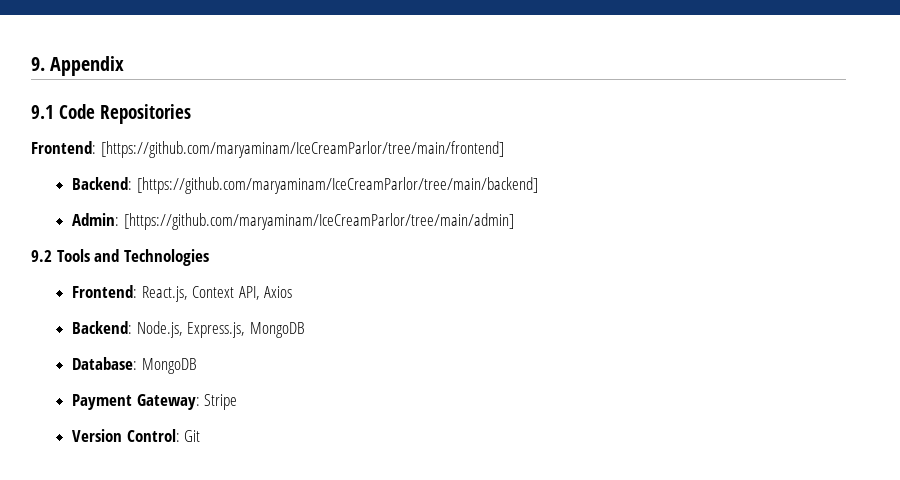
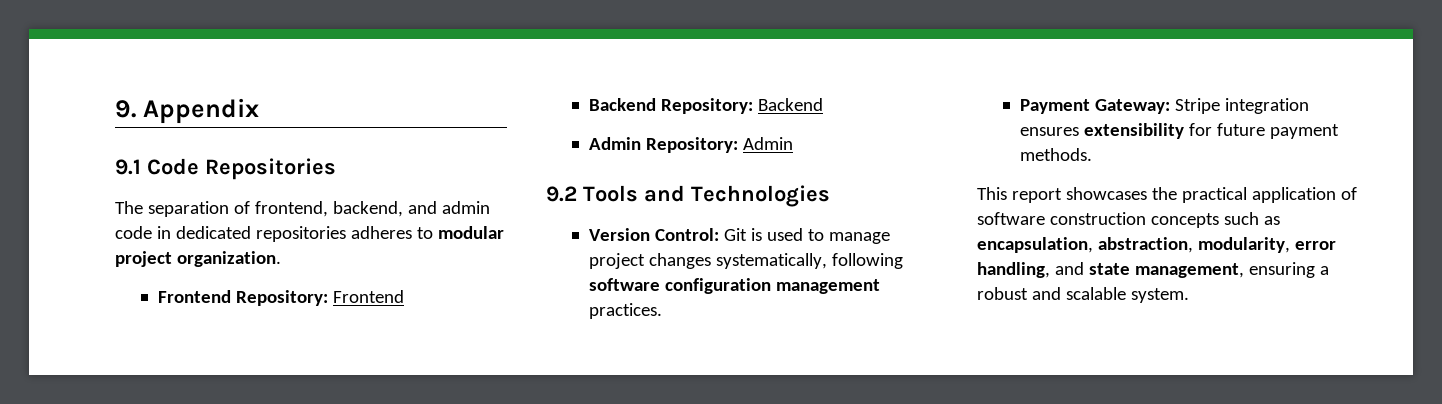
- Frontend: [https://github.com/maryaminam/IceCreamParlor/tree/main/frontend]
- Backend: [https://github.com/maryaminam/IceCreamParlor/tree/main/backend]
- Admin: [https://github.com/maryaminam/IceCreamParlor/tree/main/admin]
+ The separation of frontend, backend, and admin code in dedicated repositories adheres to modular project organization.
+ Frontend Repository: Frontend
+ Backend Repository: Backend
+ Admin Repository: Admin
  9.2 Tools and Technologies
- Frontend: React.js, Context API, Axios
- Backend: Node.js, Express.js, MongoDB
- Database: MongoDB
- Payment Gateway: Stripe
- Version Control: Git
+ Version Control: Git is used to manage project changes systematically, following software configuration management practices.
+ Payment Gateway: Stripe integration ensures extensibility for future payment methods.
+ This report showcases the practical application of software construction concepts such as encapsulation, abstraction, modularity, error handling, and state management, ensuring a robust and scalable system.

